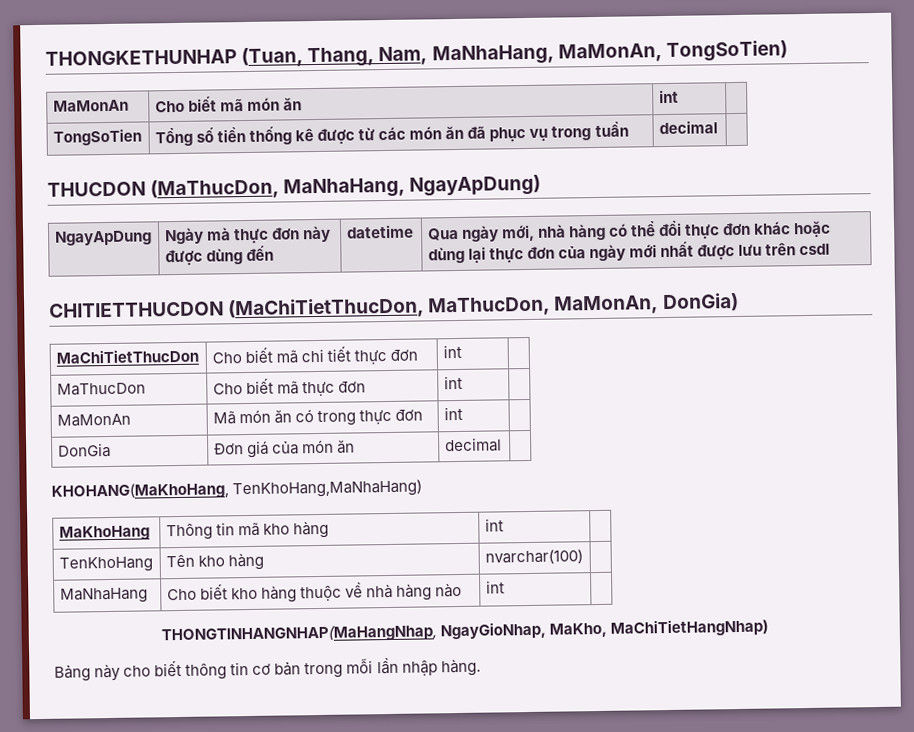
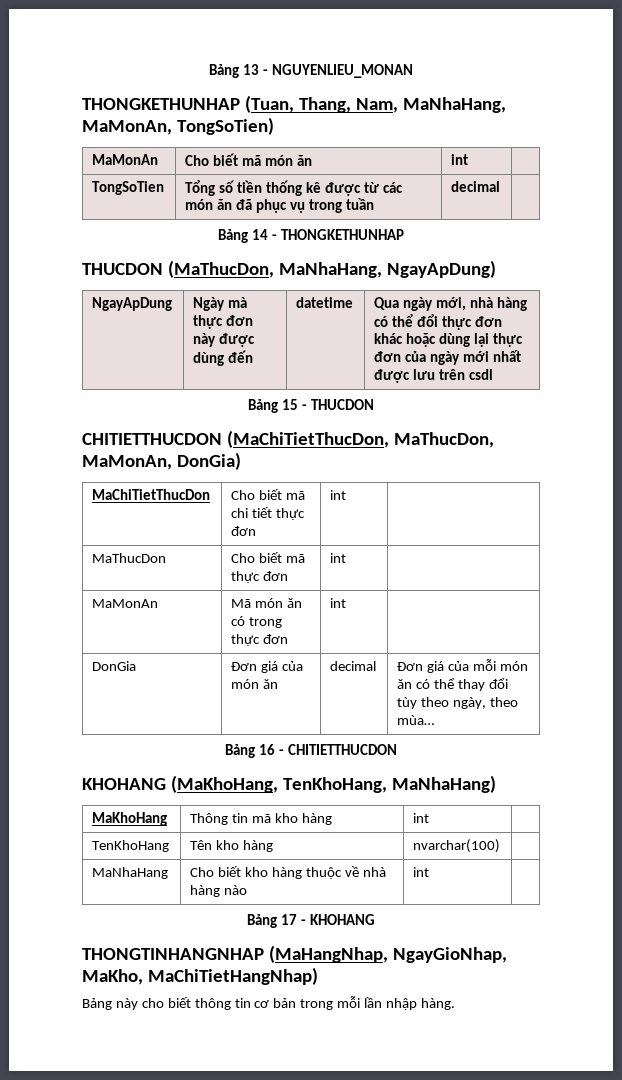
+ Bảng 13 - NGUYENLIEU_MONAN
+ Bảng 14 - THONGKETHUNHAP
+ Bảng 15 - THUCDON
- DonGia | Đơn giá của món ăn | decimal |
- KHOHANG(MaKhoHang, TenKhoHang,MaNhaHang)
+ DonGia | Đơn giá của món ăn | decimal | Đơn giá của mỗi món ăn có thể thay đổi tùy theo ngày, theo mùa…
+ Bảng 16 - CHITIETTHUCDON
+ KHOHANG (MaKhoHang, TenKhoHang, MaNhaHang)
- THONGTINHANGNHAP(MaHangNhap, NgayGioNhap, MaKho, MaChiTietHangNhap)
+ Bảng 17 - KHOHANG
+ THONGTINHANGNHAP (MaHangNhap, NgayGioNhap, MaKho, MaChiTietHangNhap)

